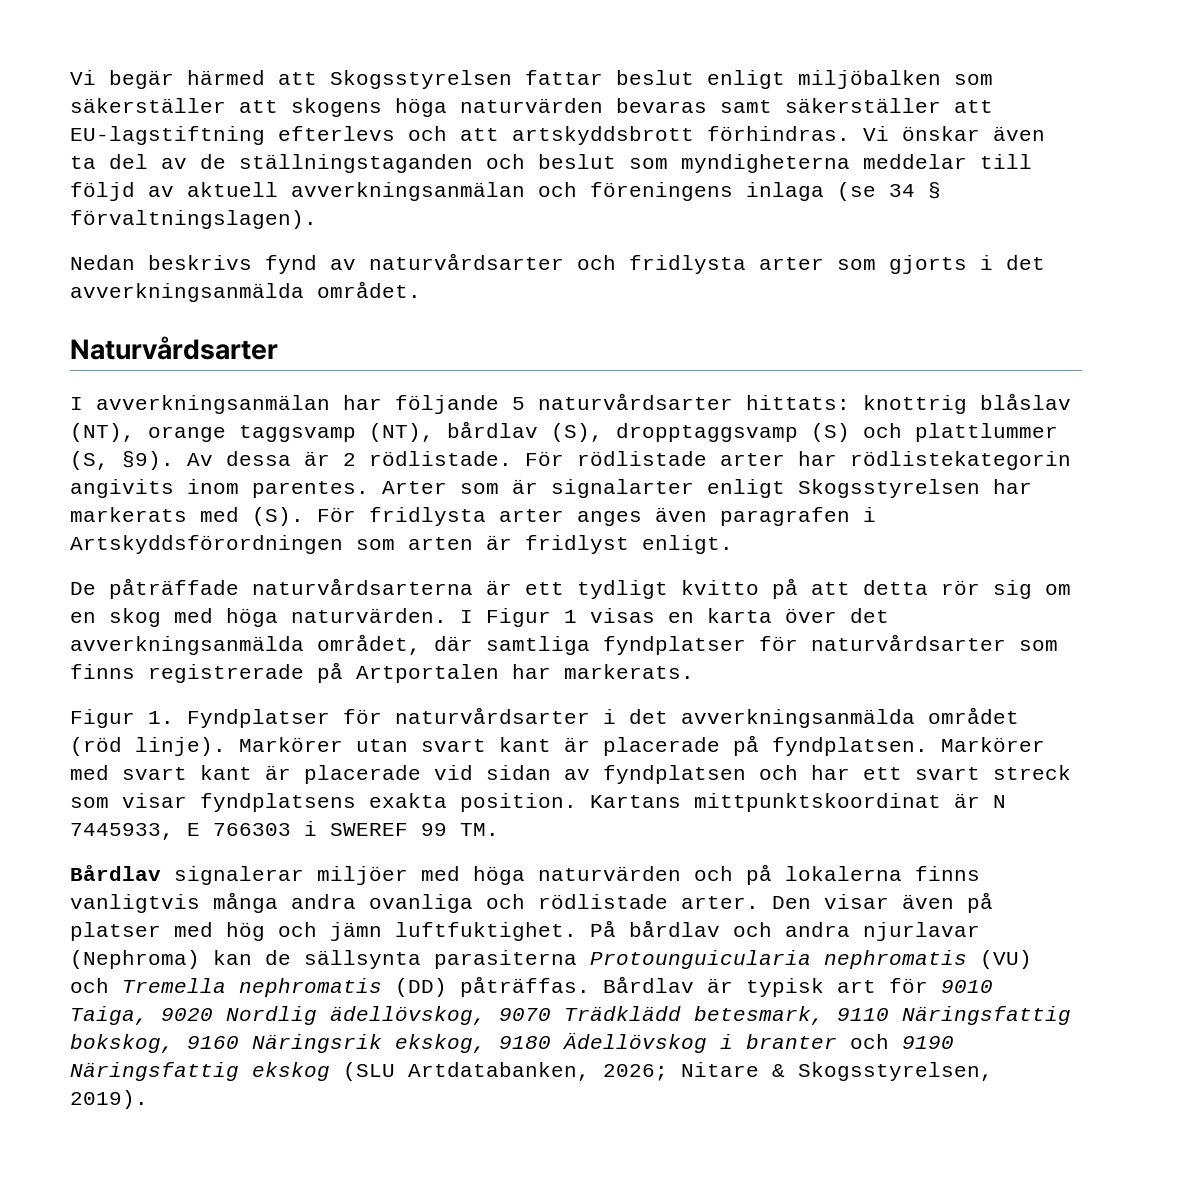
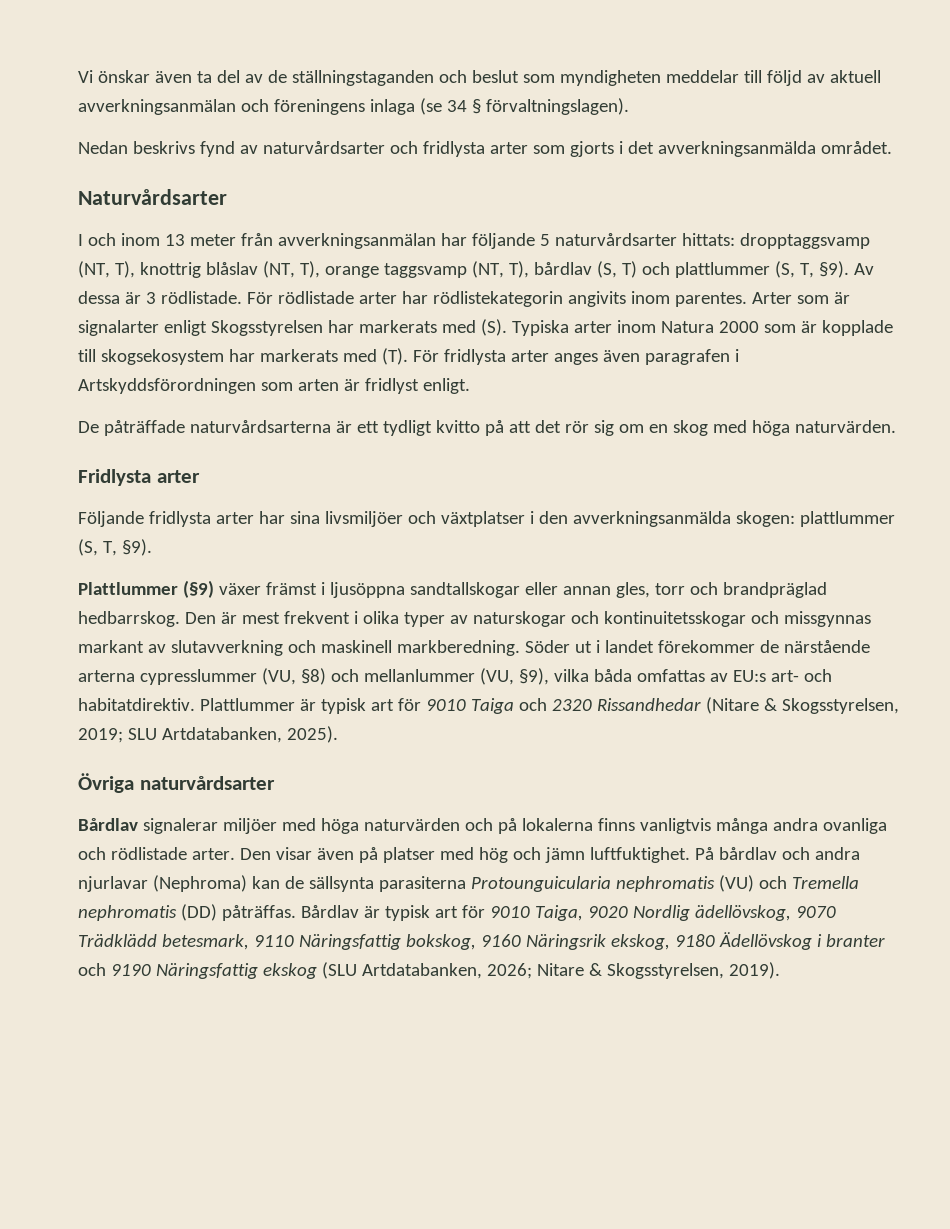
- Vi begär härmed att Skogsstyrelsen fattar beslut enligt miljöbalken som säkerställer att skogens höga naturvärden bevaras samt säkerställer att EU-lagstiftning efterlevs och att artskyddsbrott förhindras. Vi önskar även ta del av de ställningstaganden och beslut som myndigheterna meddelar till följd av aktuell avverkningsanmälan och föreningens inlaga (se 34 § förvaltningslagen).
+ Vi önskar även ta del av de ställningstaganden och beslut som myndigheten meddelar till följd av aktuell avverkningsanmälan och föreningens inlaga (se 34 § förvaltningslagen).
- I avverkningsanmälan har följande 5 naturvårdsarter hittats: knottrig blåslav (NT), orange taggsvamp (NT), bårdlav (S), dropptaggsvamp (S) och plattlummer (S, §9).
+ I och inom 13 meter från avverkningsanmälan har följande 5 naturvårdsarter hittats: dropptaggsvamp (NT, T), knottrig blåslav (NT, T), orange taggsvamp (NT, T), bårdlav (S, T) och plattlummer (S, T, §9).
- Av dessa är 2 rödlistade.
+ Av dessa är 3 rödlistade.
- Arter som är signalarter enligt Skogsstyrelsen har markerats med (S). För fridlysta arter anges även paragrafen i Artskyddsförordningen som arten är fridlyst enligt.
+ Arter som är signalarter enligt Skogsstyrelsen har markerats med (S). Typiska arter inom Natura 2000 som är kopplade till skogsekosystem har markerats med (T). För fridlysta arter anges även paragrafen i Artskyddsförordningen som arten är fridlyst enligt.
- De påträffade naturvårdsarterna är ett tydligt kvitto på att detta rör sig om en skog med höga naturvärden. I Figur 1 visas en karta över det avverkningsanmälda området, där samtliga fyndplatser för naturvårdsarter som finns registrerade på Artportalen har markerats.
- Figur 1. Fyndplatser för naturvårdsarter i det avverkningsanmälda området (röd linje). Markörer utan svart kant är placerade på fyndplatsen. Markörer med svart kant är placerade vid sidan av fyndplatsen och har ett svart streck som visar fyndplatsens exakta position. Kartans mittpunktskoordinat är N 7445933, E 766303 i SWEREF 99 TM.
+ De påträffade naturvårdsarterna är ett tydligt kvitto på att det rör sig om en skog med höga naturvärden.
+ Fridlysta arter
+ Följande fridlysta arter har sina livsmiljöer och växtplatser i den avverkningsanmälda skogen: plattlummer (S, T, §9).
+ Plattlummer (§9) växer främst i ljusöppna sandtallskogar eller annan gles, torr och brandpräglad hedbarrskog. Den är mest frekvent i olika typer av naturskogar och kontinuitetsskogar och missgynnas markant av slutavverkning och maskinell markberedning. Söder ut i landet förekommer de närstående arterna cypresslummer (VU, §8) och mellanlummer (VU, §9), vilka båda omfattas av EU:s art- och habitatdirektiv. Plattlummer är typisk art för 9010 Taiga och 2320 Rissandhedar (Nitare & Skogsstyrelsen, 2019; SLU Artdatabanken, 2025).
+ Övriga naturvårdsarter

